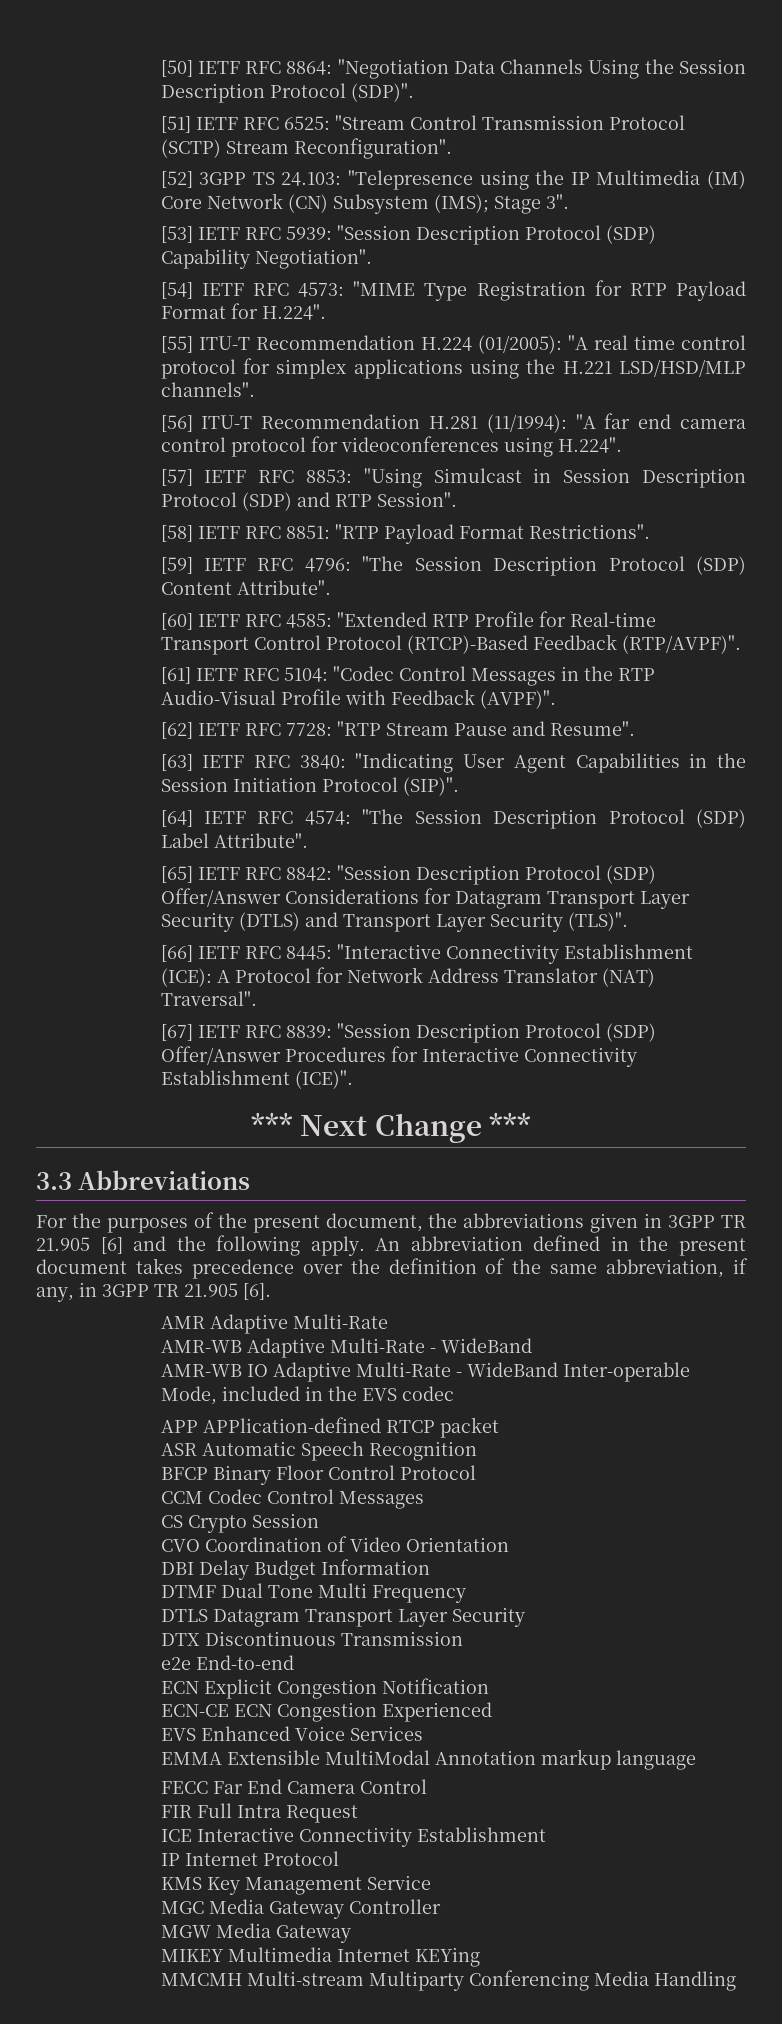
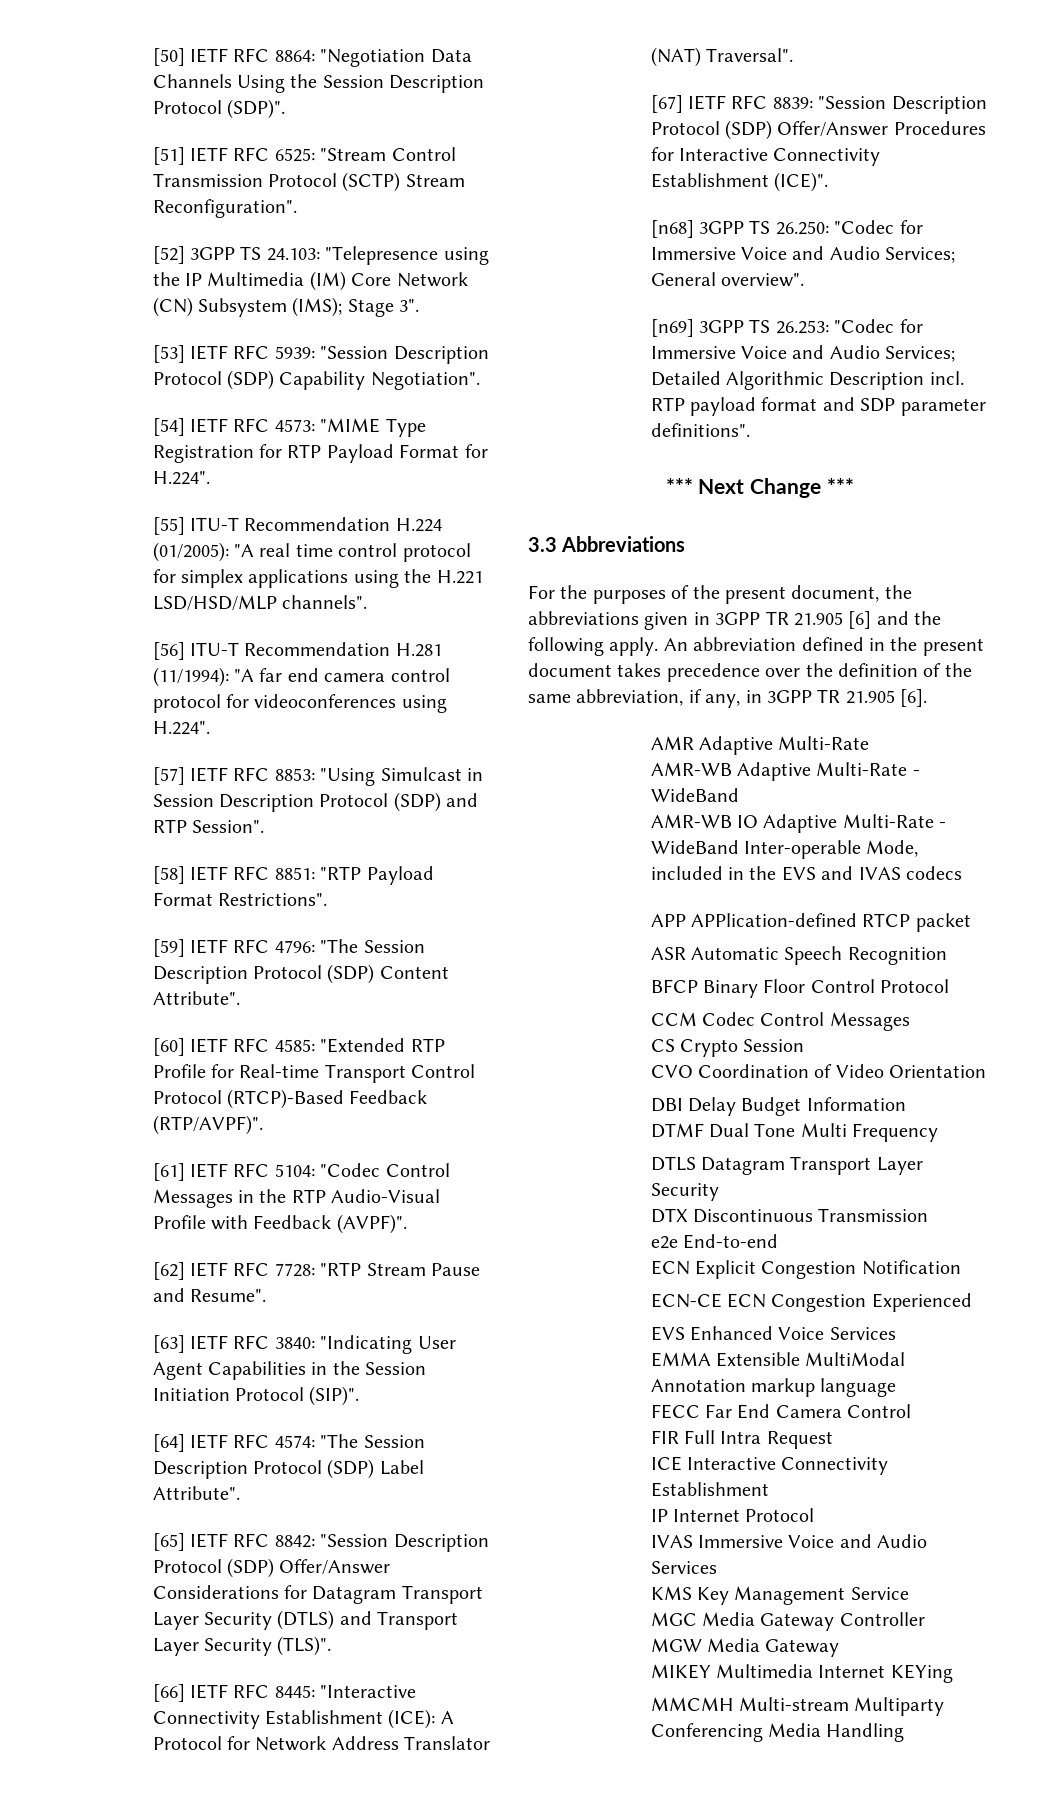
+ [n68] 3GPP TS 26.250: "Codec for Immersive Voice and Audio Services; General overview".
+ [n69] 3GPP TS 26.253: "Codec for Immersive Voice and Audio Services; Detailed Algorithmic Description incl. RTP payload format and SDP parameter definitions".
- AMR-WB IO Adaptive Multi-Rate - WideBand Inter-operable Mode, included in the EVS codec
+ AMR-WB IO Adaptive Multi-Rate - WideBand Inter-operable Mode, included in the EVS and IVAS codecs
+ IVAS Immersive Voice and Audio Services

